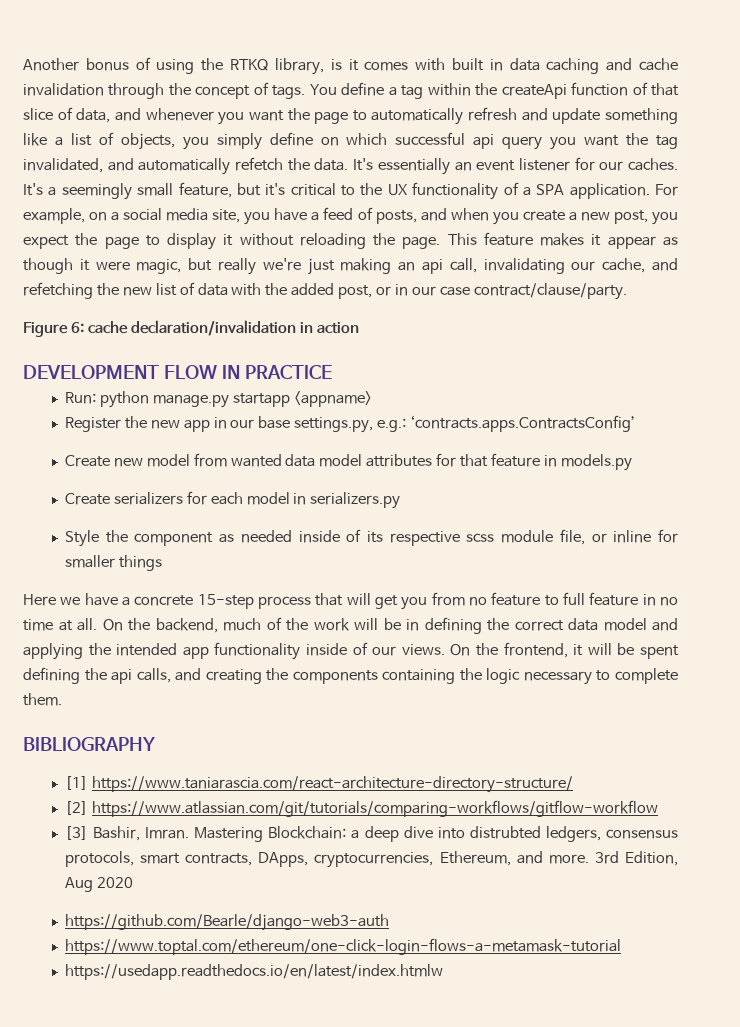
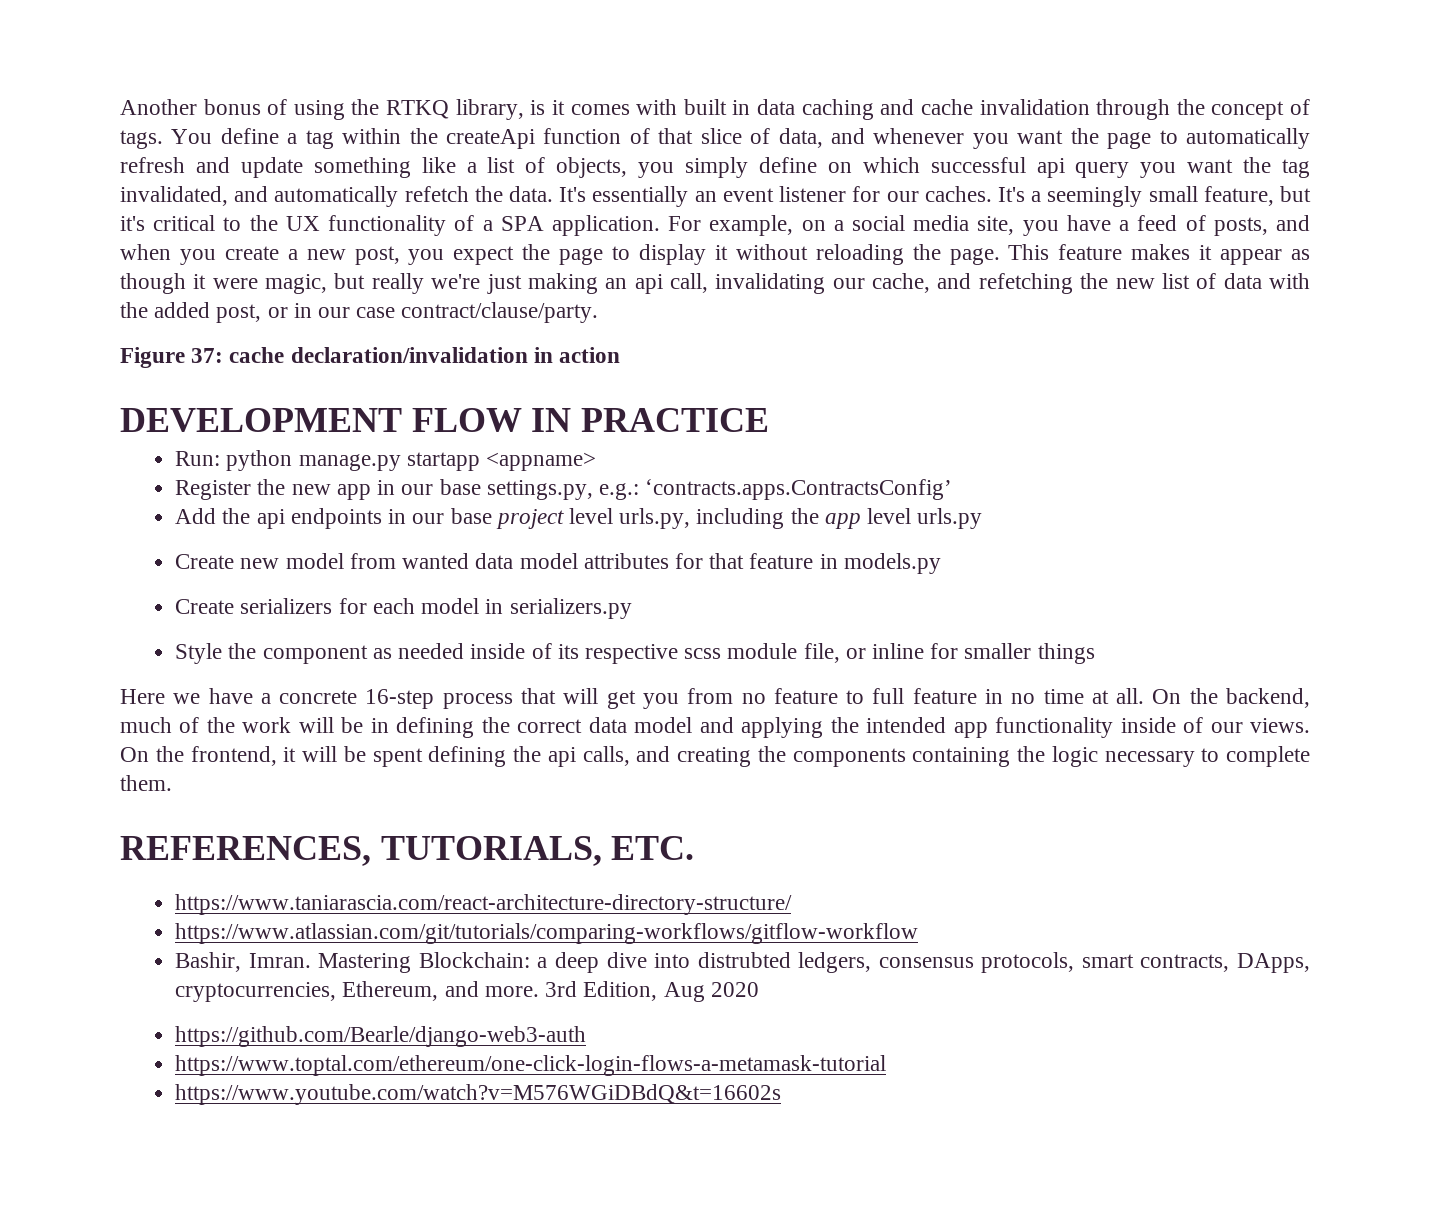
- Figure 6: cache declaration/invalidation in action
+ Figure 37: cache declaration/invalidation in action
+ Add the api endpoints in our base project level urls.py, including the app level urls.py
- Here we have a concrete 15-step process that will get you from no feature to full feature in no time at all.
+ Here we have a concrete 16-step process that will get you from no feature to full feature in no time at all.
- BIBLIOGRAPHY
- [1] https://www.taniarascia.com/react-architecture-directory-structure/
+ REFERENCES, TUTORIALS, ETC.
+ https://www.taniarascia.com/react-architecture-directory-structure/
- [2] https://www.atlassian.com/git/tutorials/comparing-workflows/gitflow-workflow
+ https://www.atlassian.com/git/tutorials/comparing-workflows/gitflow-workflow
- [3] Bashir, Imran.
+ Bashir, Imran.
- https://usedapp.readthedocs.io/en/latest/index.htmlw
+ https://www.youtube.com/watch?v=M576WGiDBdQ&t=16602s

